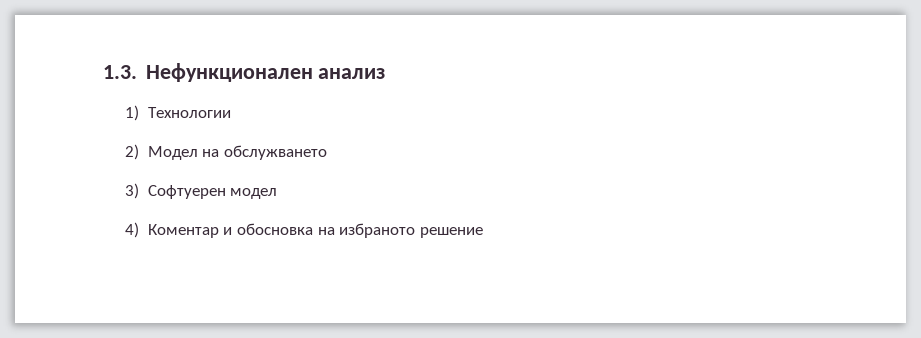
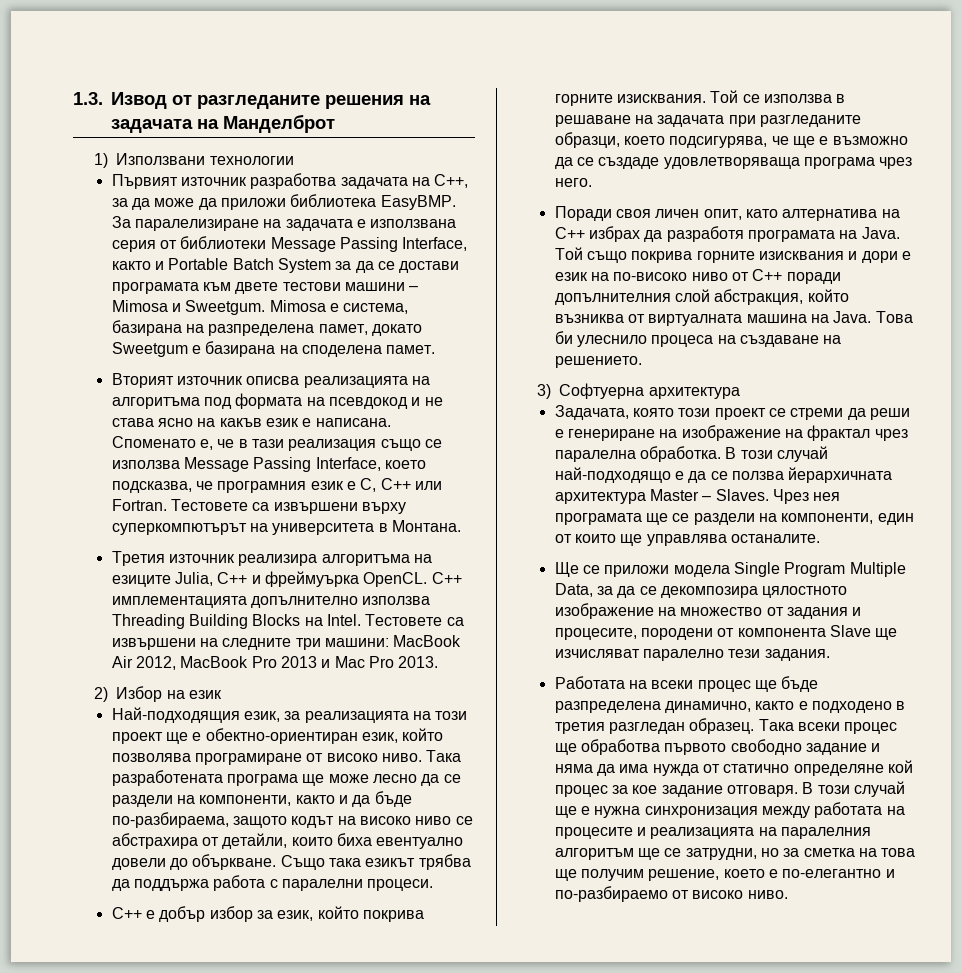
- 1.3. Нефункционален анализ
- 1) Технологии
- 2) Модел на обслужването
- 3) Софтуерен модел
- 4) Коментар и обосновка на избраното решение
+ 1.3. Извод от разгледаните решения на задачата на Манделброт
+ 1) Използвани технологии
+ Първият източник разработва задачата на C++, за да може да приложи библиотека EasyBMP. За паралелизиране на задачата е използвана серия от библиотеки Message Passing Interface, както и Portable Batch System за да се достави програмата към двете тестови машини – Mimosa и Sweetgum. Mimosa е система, базирана на разпределена памет, докато Sweetgum е базирана на споделена памет.
+ Вторият източник описва реализацията на алгоритъма под формата на псевдокод и не става ясно на какъв език е написана. Споменато е, че в тази реализация също се използва Message Passing Interface, което подсказва, че програмния език е C, C++ или Fortran. Тестовете са извършени върху суперкомпютърът на университета в Монтана.
+ Третия източник реализира алгоритъма на езиците Julia, C++ и фреймуърка OpenCL. C++ имплементацията допълнително използва Threading Building Blocks на Intel. Тестовете са извършени на следните три машини: MacBook Air 2012, MacBook Pro 2013 и Mac Pro 2013.
+ 2) Избор на език
+ Най-подходящия език, за реализацията на този проект ще е обектно-ориентиран език, който позволява програмиране от високо ниво. Така разработената програма ще може лесно да се раздели на компоненти, както и да бъде по-разбираема, защото кодът на високо ниво се абстрахира от детайли, които биха евентуално довели до объркване. Също така езикът трябва да поддържа работа с паралелни процеси.
+ C++ е добър избор за език, който покрива горните изисквания. Той се използва в решаване на задачата при разгледаните образци, което подсигурява, че ще е възможно да се създаде удовлетворяваща програма чрез него.
+ Поради своя личен опит, като алтернатива на C++ избрах да разработя програмата на Java. Той също покрива горните изисквания и дори е език на по-високо ниво от C++ поради допълнителния слой абстракция, който възниква от виртуалната машина на Java. Това би улеснило процеса на създаване на решението.
+ 3) Софтуерна архитектура
+ Задачата, която този проект се стреми да реши е генериране на изображение на фрактал чрез паралелна обработка. В този случай най-подходящо е да се ползва йерархичната архитектура Master – Slaves. Чрез нея програмата ще се раздели на компоненти, един от които ще управлява останалите.
+ Ще се приложи модела Single Program Multiple Data, за да се декомпозира цялостното изображение на множество от задания и процесите, породени от компонента Slave ще изчисляват паралелно тези задания.
+ Работата на всеки процес ще бъде разпределена динамично, както е подходено в третия разгледан образец. Така всеки процес ще обработва първото свободно задание и няма да има нужда от статично определяне кой процес за кое задание отговаря. В този случай ще е нужна синхронизация между работата на процесите и реализацията на паралелния алгоритъм ще се затрудни, но за сметка на това ще получим решение, което е по-елегантно и по-разбираемо от високо ниво.

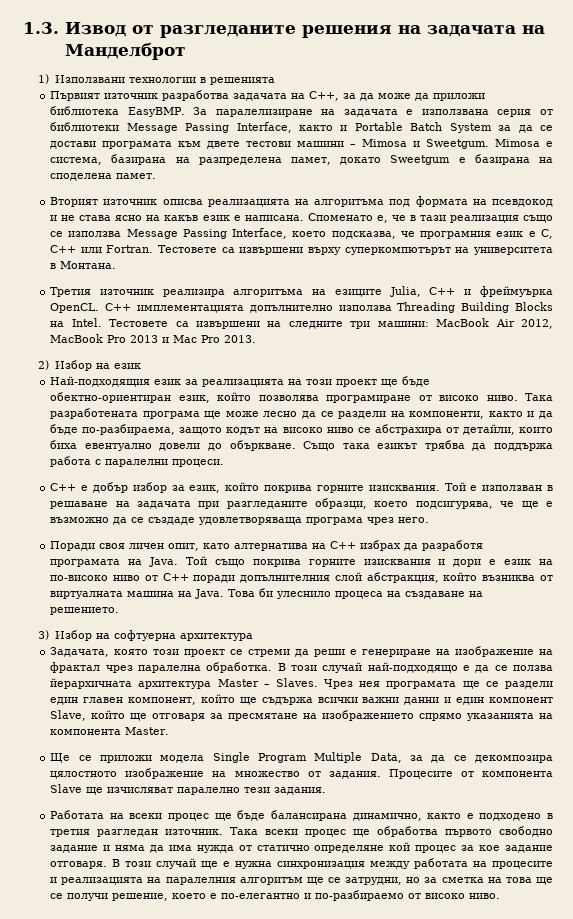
- 1) Използвани технологии
+ 1) Използвани технологии в решенията
- Най-подходящия език, за реализацията на този проект ще е обектно-ориентиран език, който позволява програмиране от високо ниво.
+ Най-подходящия език за реализацията на този проект ще бъде обектно-ориентиран език, който позволява програмиране от високо ниво.
- Той се използва в решаване на задачата при разгледаните образци, което подсигурява, че ще е възможно да се създаде удовлетворяваща програма чрез него.
+ Той е използван в решаване на задачата при разгледаните образци, което подсигурява, че ще е възможно да се създаде удовлетворяваща програма чрез него.
- 3) Софтуерна архитектура
+ 3) Избор на софтуерна архитектура
- Чрез нея програмата ще се раздели на компоненти, един от които ще управлява останалите.
+ Чрез нея програмата ще се раздели един главен компонент, който ще съдържа всички важни данни и един компонент Slave, който ще отговаря за пресмятане на изображението спрямо указанията на компонента Master.
- Ще се приложи модела Single Program Multiple Data, за да се декомпозира цялостното изображение на множество от задания и процесите, породени от компонента Slave ще изчисляват паралелно тези задания.
+ Ще се приложи модела Single Program Multiple Data, за да се декомпозира цялостното изображение на множество от задания. Процесите от компонента Slave ще изчисляват паралелно тези задания.
- Работата на всеки процес ще бъде разпределена динамично, както е подходено в третия разгледан образец.
+ Работата на всеки процес ще бъде балансирана динамично, както е подходено в третия разгледан източник.
- В този случай ще е нужна синхронизация между работата на процесите и реализацията на паралелния алгоритъм ще се затрудни, но за сметка на това ще получим решение, което е по-елегантно и по-разбираемо от високо ниво.
+ В този случай ще е нужна синхронизация между работата на процесите и реализацията на паралелния алгоритъм ще се затрудни, но за сметка на това ще се получи решение, което е по-елегантно и по-разбираемо от високо ниво.

